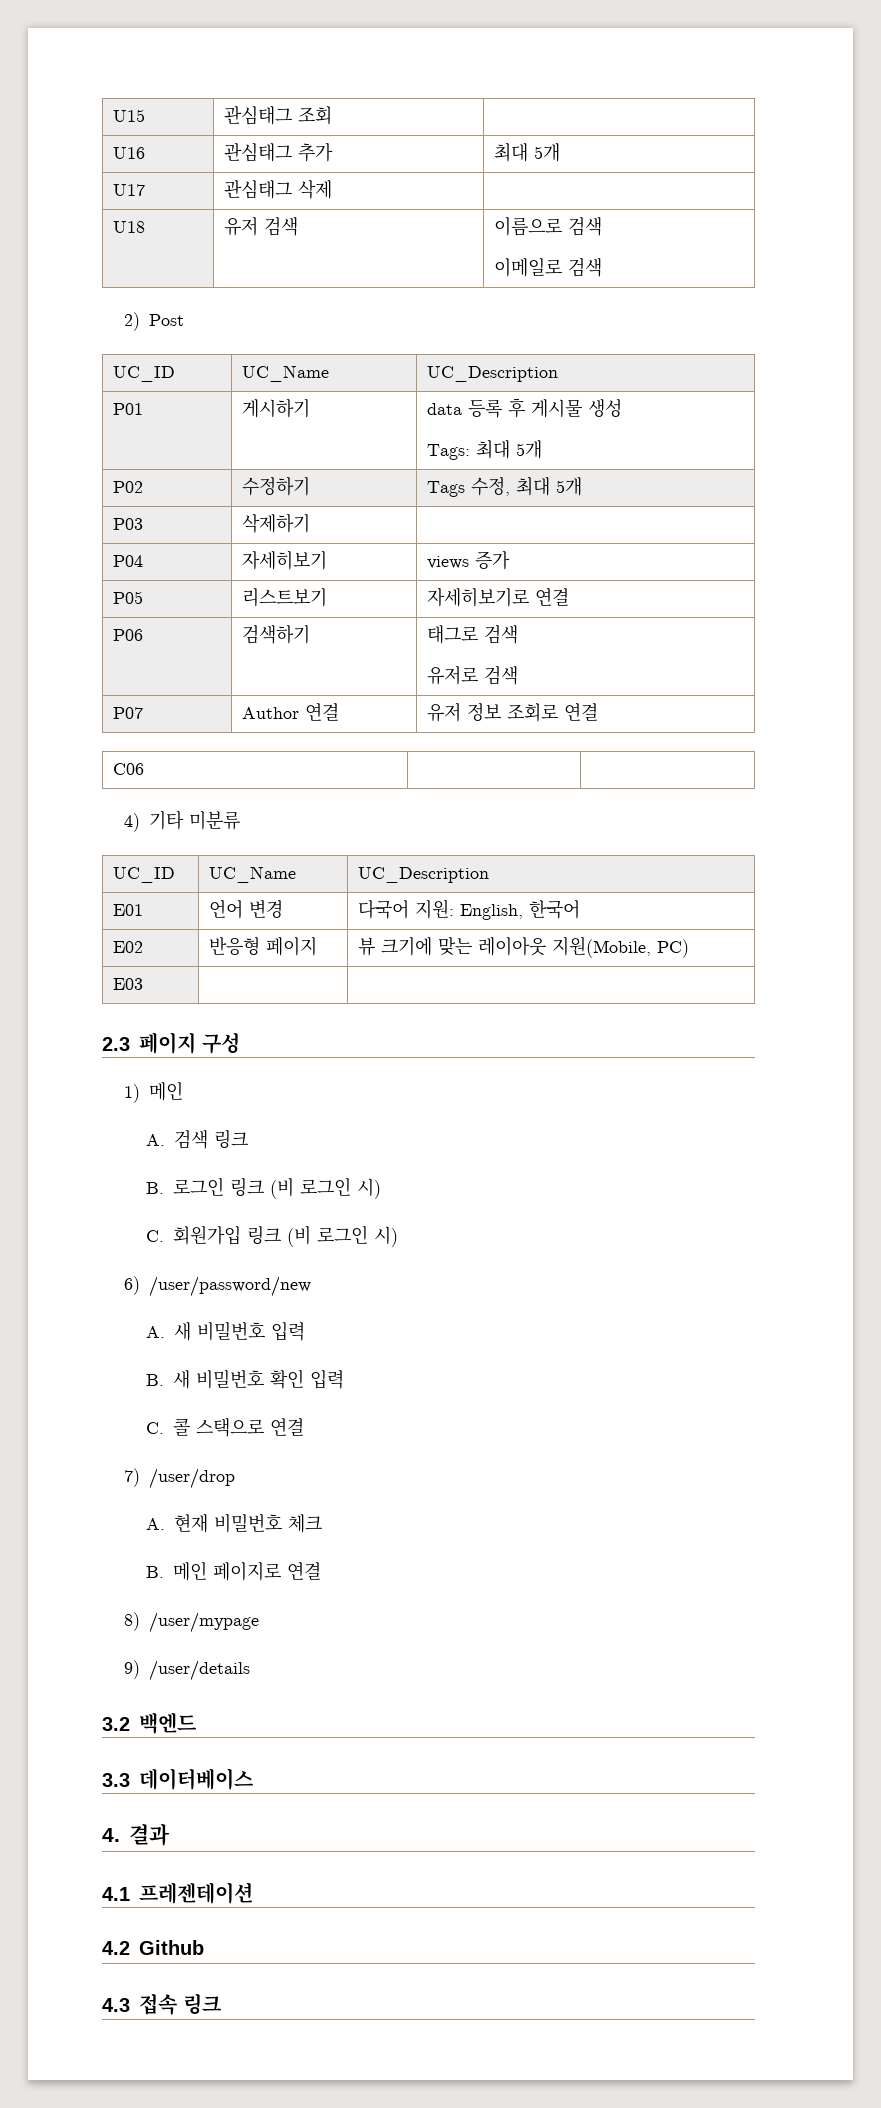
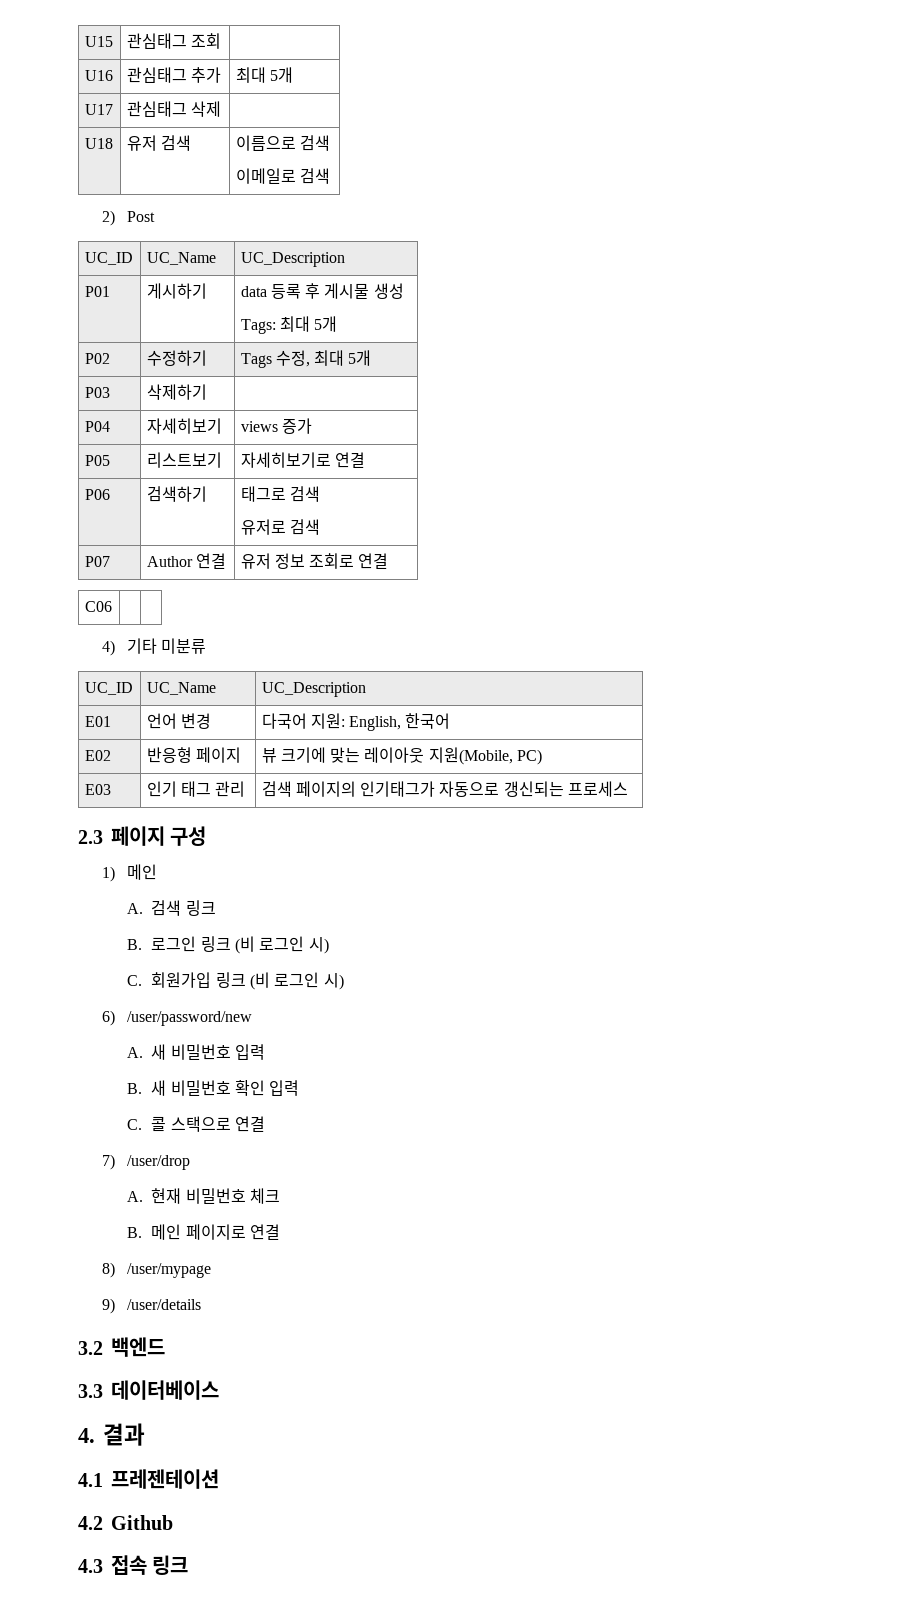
- E03 | |
+ E03 | 인기 태그 관리 | 검색 페이지의 인기태그가 자동으로 갱신되는 프로세스

